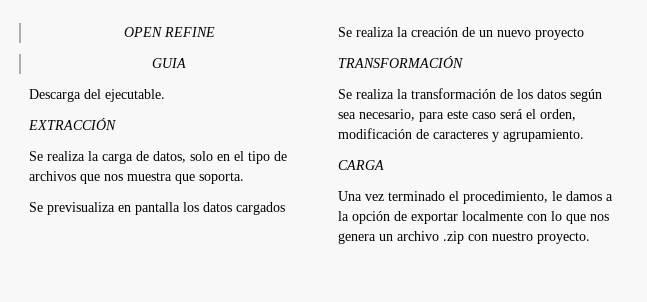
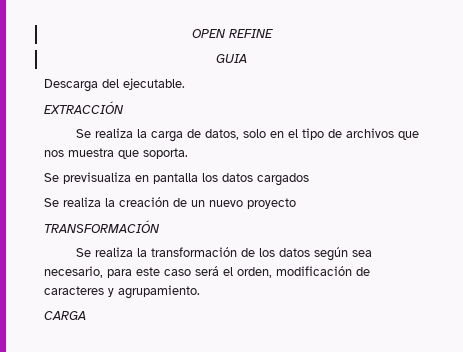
- Una vez terminado el procedimiento, le damos a la opción de exportar localmente con lo que nos genera un archivo .zip con nuestro proyecto.

